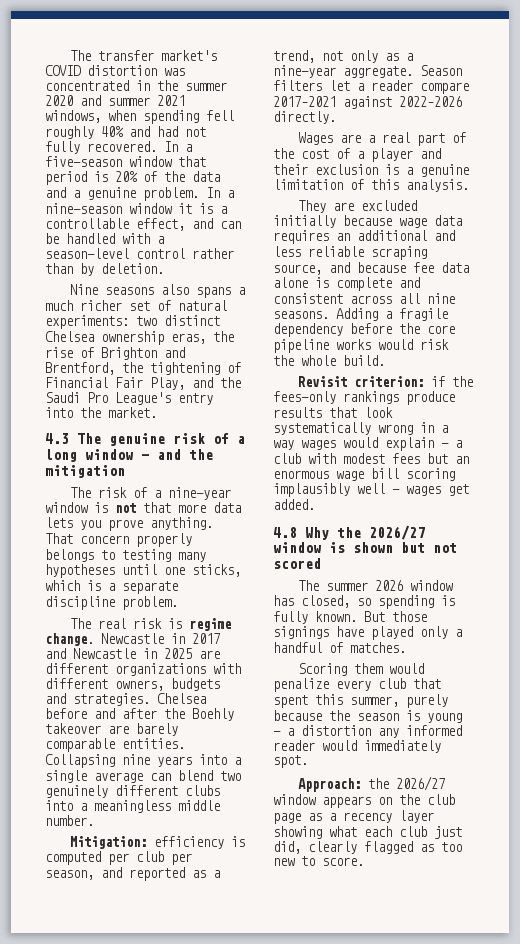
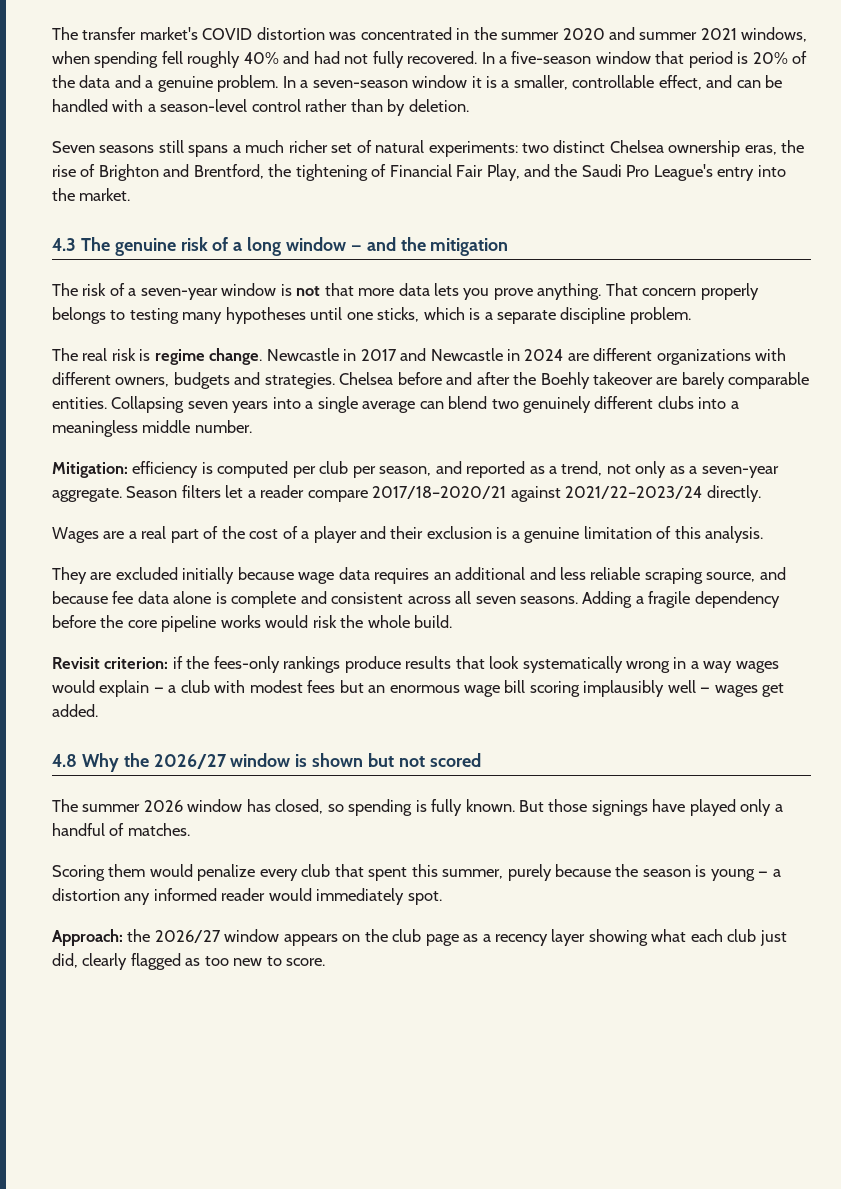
- In a nine-season window it is a controllable effect, and can be handled with a season-level control rather than by deletion.
+ In a seven-season window it is a smaller, controllable effect, and can be handled with a season-level control rather than by deletion.
- Nine seasons also spans a much richer set of natural experiments: two distinct Chelsea ownership eras, the rise of Brighton and Brentford, the tightening of Financial Fair Play, and the Saudi Pro League's entry into the market.
+ Seven seasons still spans a much richer set of natural experiments: two distinct Chelsea ownership eras, the rise of Brighton and Brentford, the tightening of Financial Fair Play, and the Saudi Pro League's entry into the market.
- The risk of a nine-year window is not that more data lets you prove anything.
+ The risk of a seven-year window is not that more data lets you prove anything.
- Newcastle in 2017 and Newcastle in 2025 are different organizations with different owners, budgets and strategies.
+ Newcastle in 2017 and Newcastle in 2024 are different organizations with different owners, budgets and strategies.
- Collapsing nine years into a single average can blend two genuinely different clubs into a meaningless middle number.
+ Collapsing seven years into a single average can blend two genuinely different clubs into a meaningless middle number.
- Mitigation: efficiency is computed per club per season, and reported as a trend, not only as a nine-year aggregate.
+ Mitigation: efficiency is computed per club per season, and reported as a trend, not only as a seven-year aggregate.
- Season filters let a reader compare 2017–2021 against 2022–2026 directly.
+ Season filters let a reader compare 2017/18–2020/21 against 2021/22–2023/24 directly.
- They are excluded initially because wage data requires an additional and less reliable scraping source, and because fee data alone is complete and consistent across all nine seasons.
+ They are excluded initially because wage data requires an additional and less reliable scraping source, and because fee data alone is complete and consistent across all seven seasons.

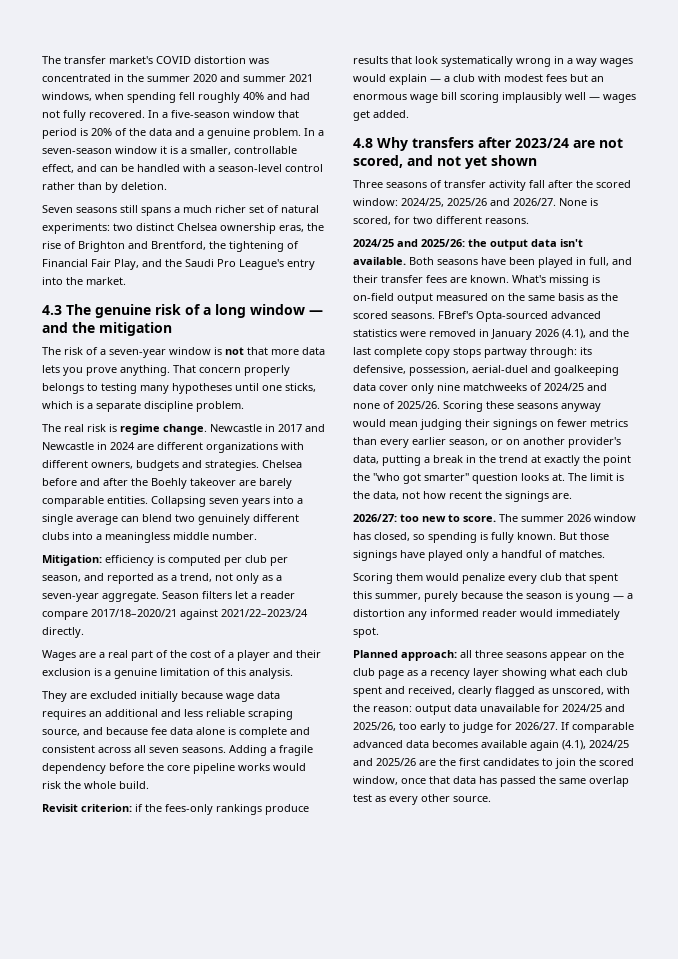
- 4.8 Why the 2026/27 window is shown but not scored
- The summer 2026 window has closed, so spending is fully known.
+ 4.8 Why transfers after 2023/24 are not scored, and not yet shown
+ Three seasons of transfer activity fall after the scored window: 2024/25, 2025/26 and 2026/27. None is scored, for two different reasons.
+ 2024/25 and 2025/26: the output data isn't available. Both seasons have been played in full, and their transfer fees are known. What's missing is on-field output measured on the same basis as the scored seasons. FBref's Opta-sourced advanced statistics were removed in January 2026 (4.1), and the last complete copy stops partway through: its defensive, possession, aerial-duel and goalkeeping data cover only nine matchweeks of 2024/25 and none of 2025/26. Scoring these seasons anyway would mean judging their signings on fewer metrics than every earlier season, or on another provider's data, putting a break in the trend at exactly the point the "who got smarter" question looks at. The limit is the data, not how recent the signings are.
+ 2026/27: too new to score. The summer 2026 window has closed, so spending is fully known.
- Approach: the 2026/27 window appears on the club page as a recency layer showing what each club just did, clearly flagged as too new to score.
+ Planned approach: all three seasons appear on the club page as a recency layer showing what each club spent and received, clearly flagged as unscored, with the reason: output data unavailable for 2024/25 and 2025/26, too early to judge for 2026/27. If comparable advanced data becomes available again (4.1), 2024/25 and 2025/26 are the first candidates to join the scored window, once that data has passed the same overlap test as every other source.

